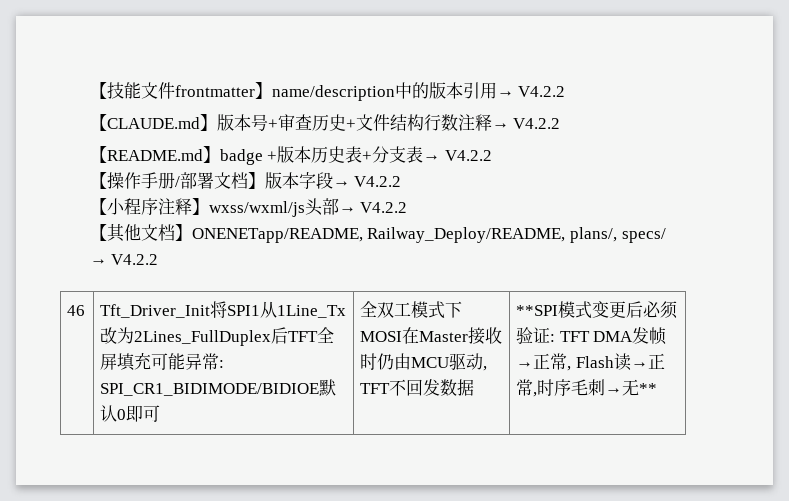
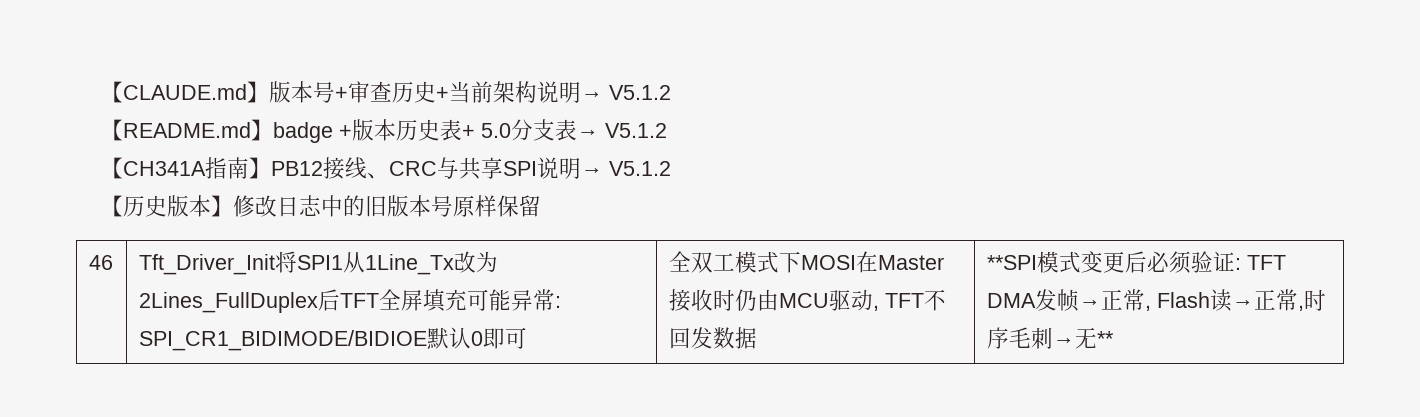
- 【技能文件frontmatter】name/description中的版本引用→ V4.2.2
- 【CLAUDE.md】版本号+审查历史+文件结构行数注释→ V4.2.2
+ 【CLAUDE.md】版本号+审查历史+当前架构说明→ V5.1.2
- 【README.md】badge +版本历史表+分支表→ V4.2.2
- 【操作手册/部署文档】版本字段→ V4.2.2
- 【小程序注释】wxss/wxml/js头部→ V4.2.2
- 【其他文档】ONENETapp/README, Railway_Deploy/README, plans/, specs/ → V4.2.2
+ 【README.md】badge +版本历史表+ 5.0分支表→ V5.1.2
+ 【CH341A指南】PB12接线、CRC与共享SPI说明→ V5.1.2
+ 【历史版本】修改日志中的旧版本号原样保留

